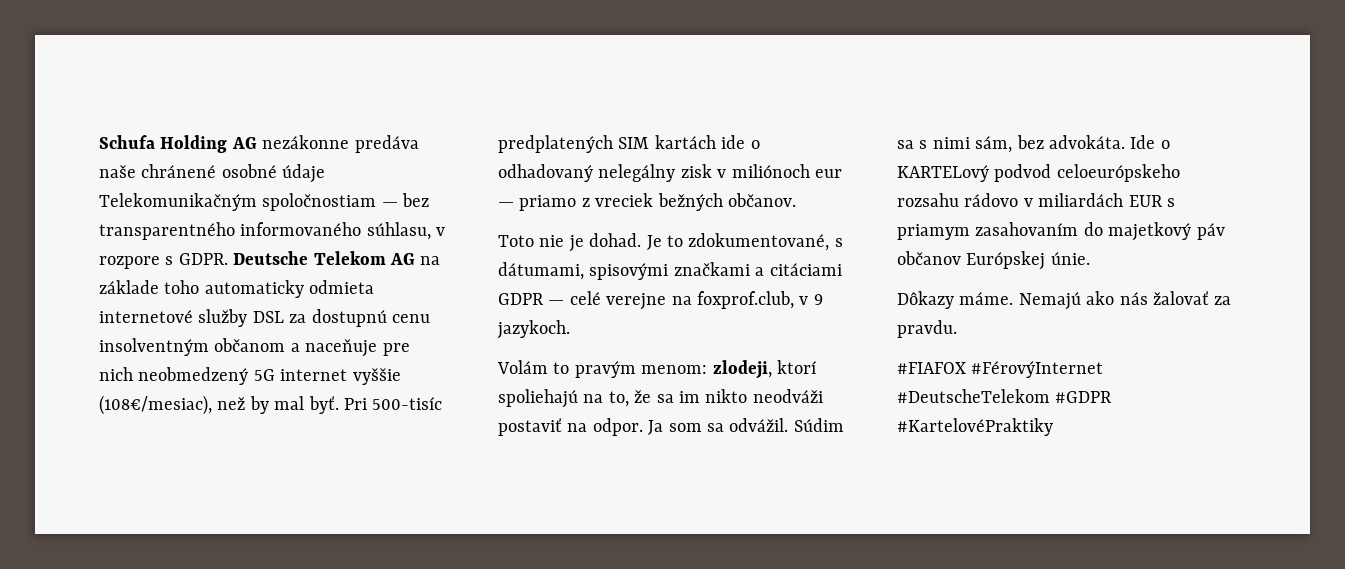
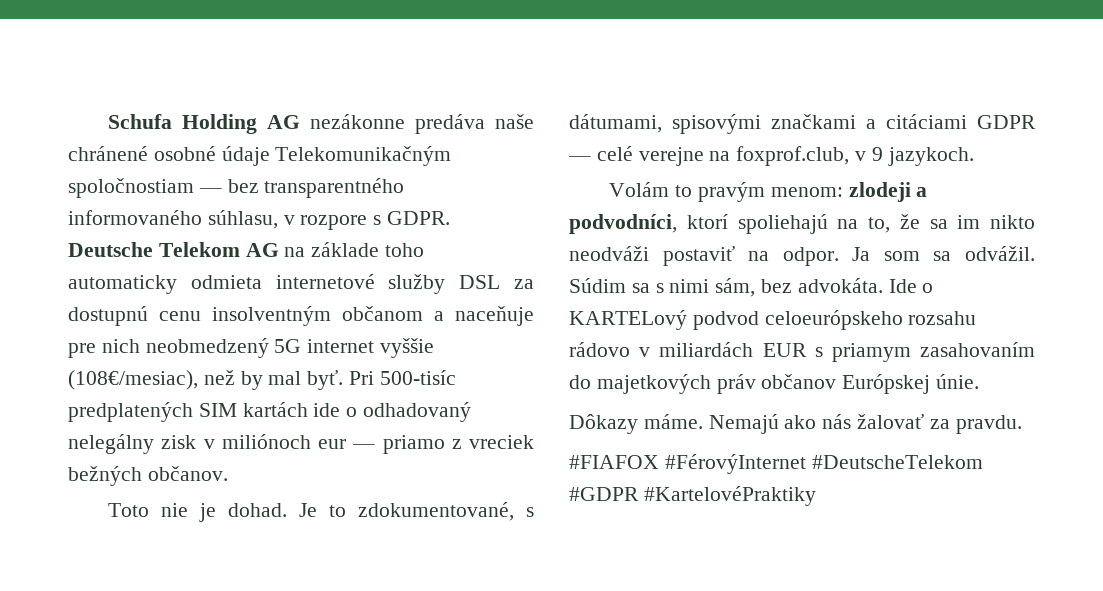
- Volám to pravým menom: zlodeji, ktorí spoliehajú na to, že sa im nikto neodváži postaviť na odpor.
+ Volám to pravým menom: zlodeji a podvodníci, ktorí spoliehajú na to, že sa im nikto neodváži postaviť na odpor.
- Ide o KARTELový podvod celoeurópskeho rozsahu rádovo v miliardách EUR s priamym zasahovaním do majetkový páv občanov Európskej únie.
+ Ide o KARTELový podvod celoeurópskeho rozsahu rádovo v miliardách EUR s priamym zasahovaním do majetkových práv občanov Európskej únie.

